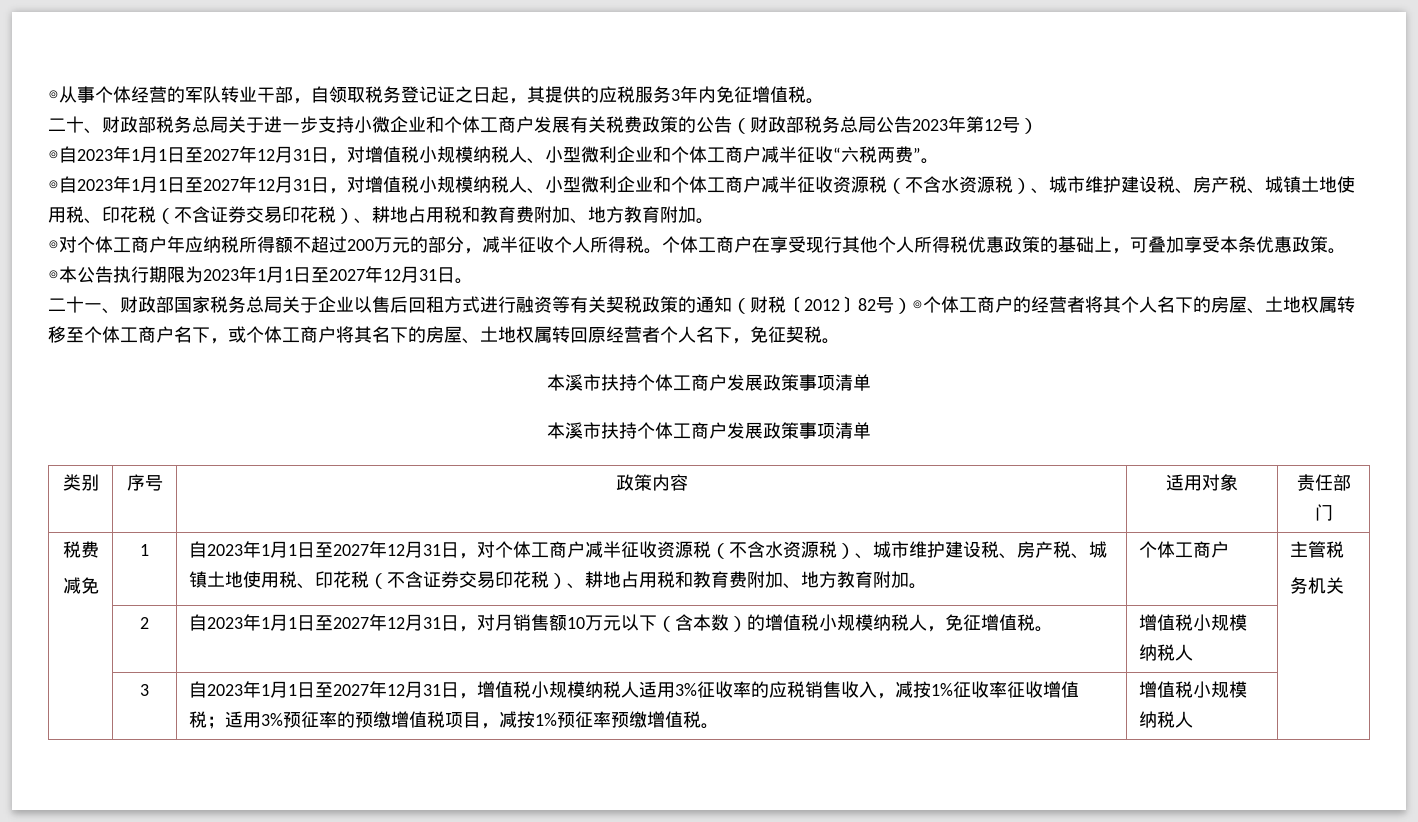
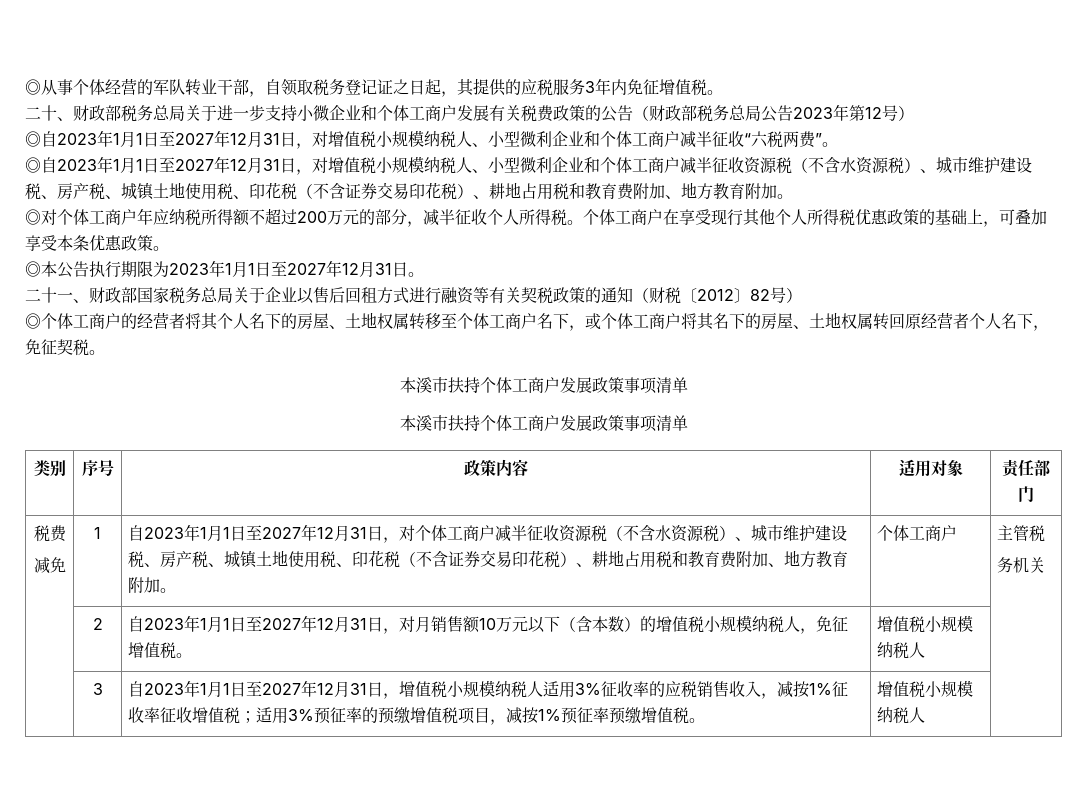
- 二十一、财政部国家税务总局关于企业以售后回租方式进行融资等有关契税政策的通知（财税〔2012〕82号）◎个体工商户的经营者将其个人名下的房屋、土地权属转移至个体工商户名下，或个体工商户将其名下的房屋、土地权属转回原经营者个人名下，免征契税。
+ 二十一、财政部国家税务总局关于企业以售后回租方式进行融资等有关契税政策的通知（财税〔2012〕82号）
+ ◎个体工商户的经营者将其个人名下的房屋、土地权属转移至个体工商户名下，或个体工商户将其名下的房屋、土地权属转回原经营者个人名下，免征契税。

